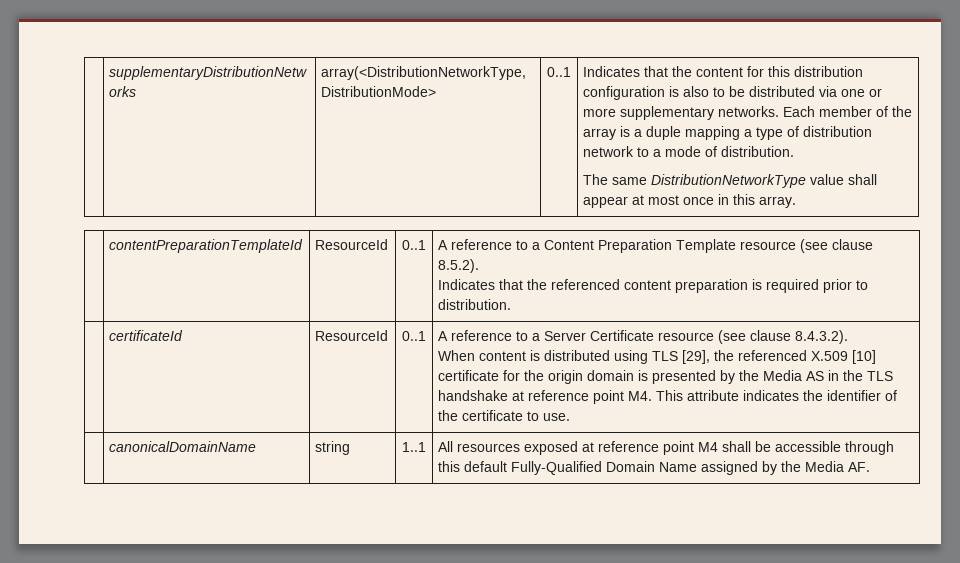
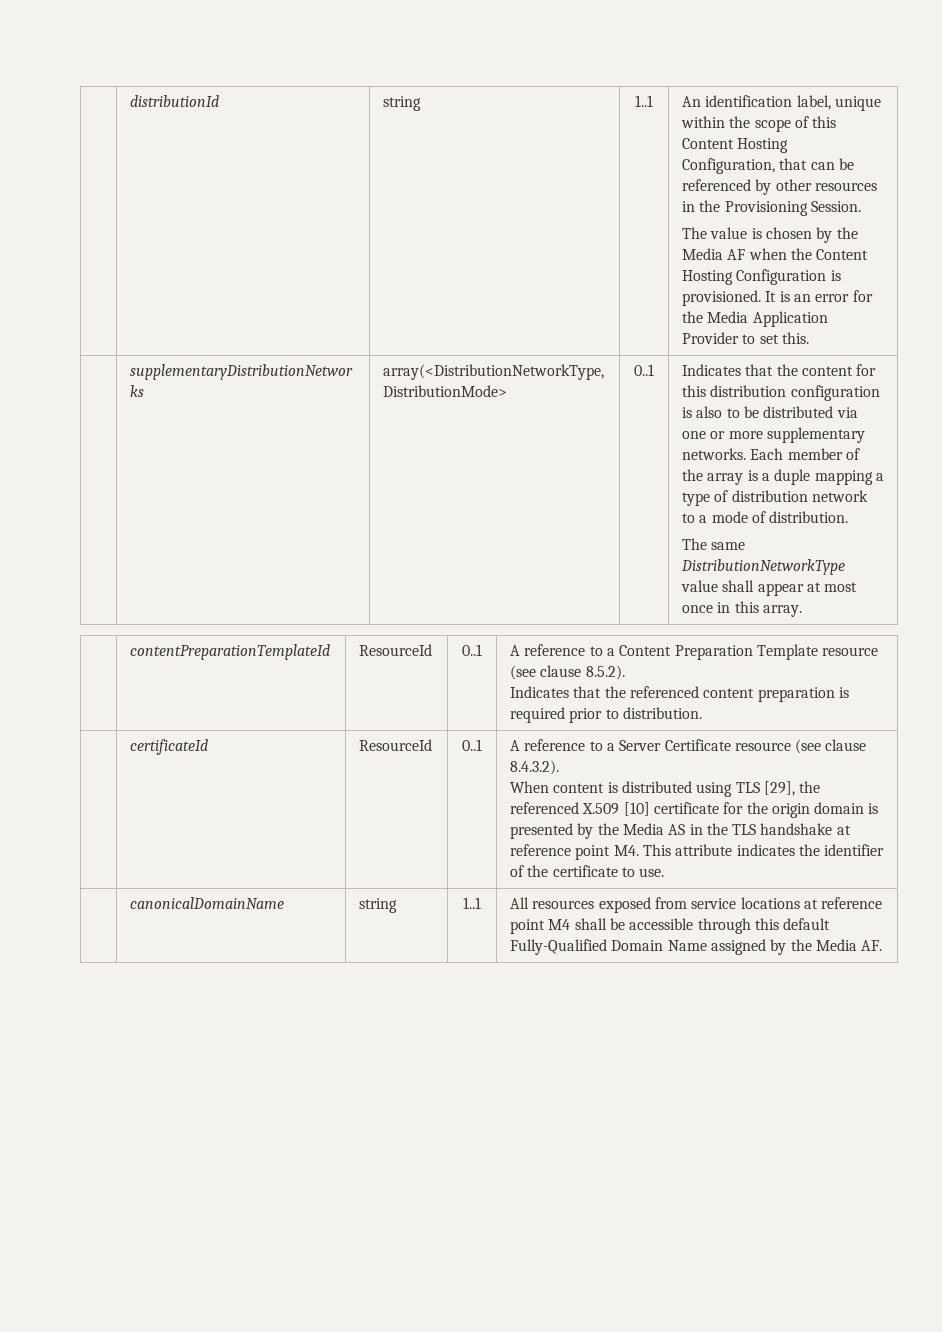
+ distributionId | string | 1..1 | An identification label, unique within the scope of this Content Hosting Configuration, that can be referenced by other resources in the Provisioning Session.
+ The value is chosen by the Media AF when the Content Hosting Configuration is provisioned. It is an error for the Media Application Provider to set this.
- | canonicalDomainName | string | 1..1 | All resources exposed at reference point M4 shall be accessible through this default Fully-Qualified Domain Name assigned by the Media AF.
+ | canonicalDomainName | string | 1..1 | All resources exposed from service locations at reference point M4 shall be accessible through this default Fully-Qualified Domain Name assigned by the Media AF.

